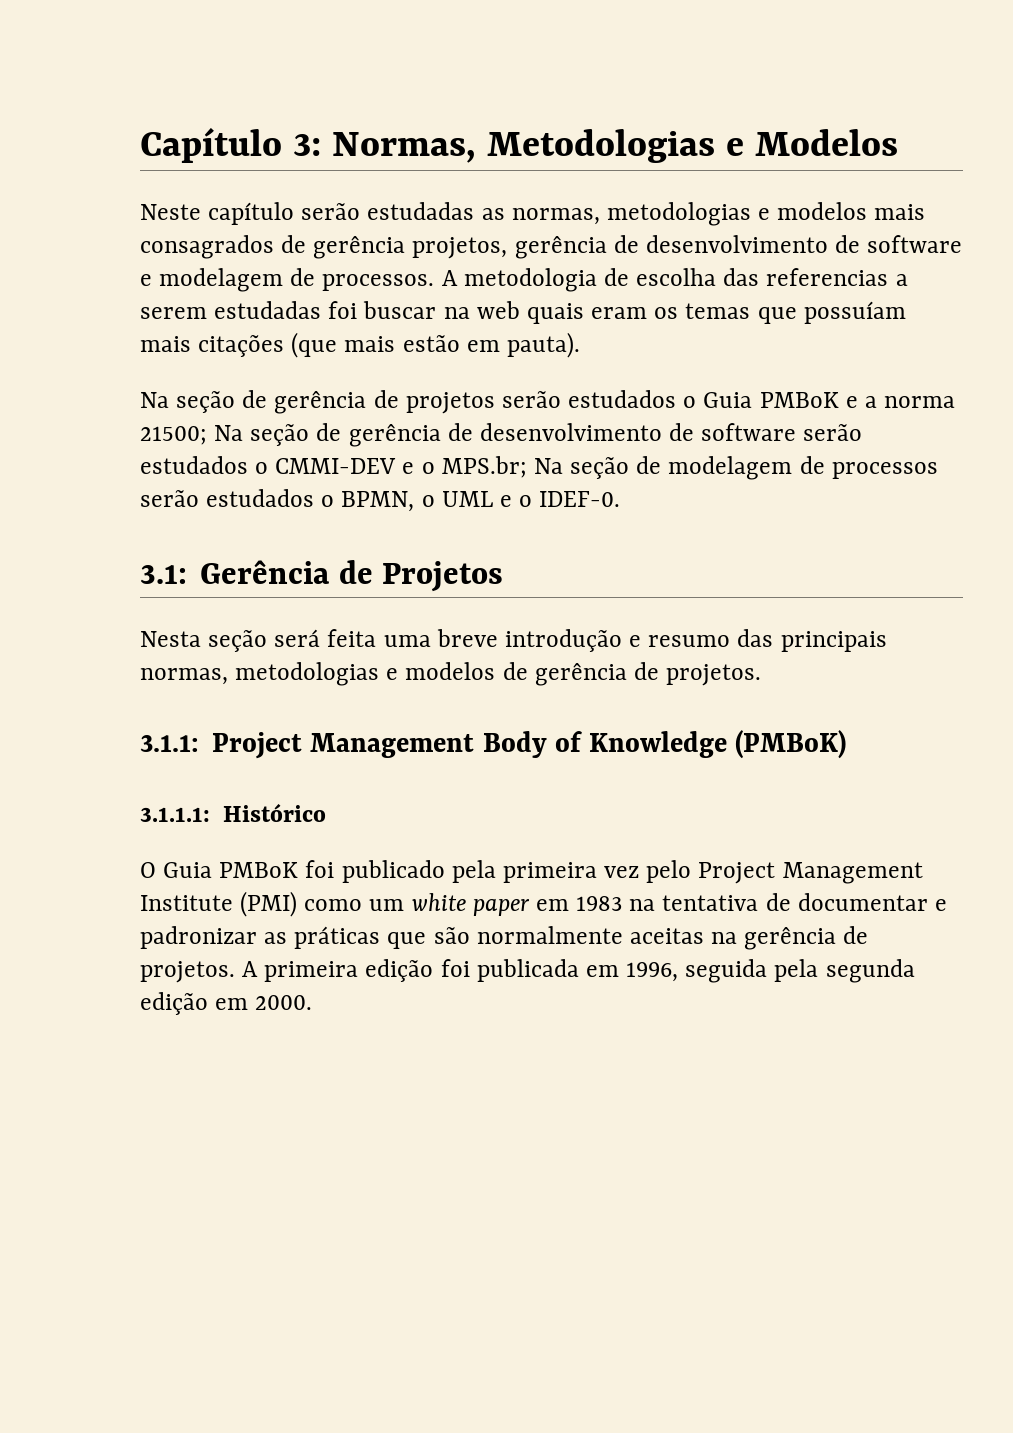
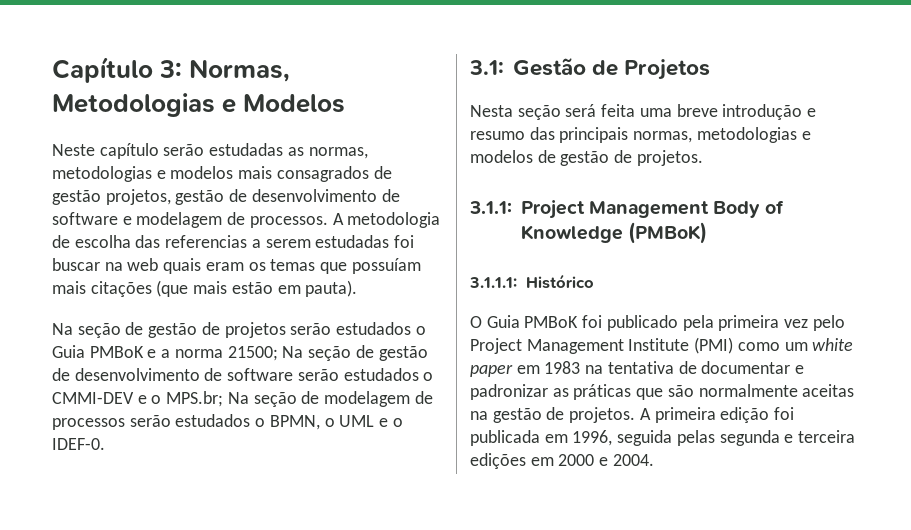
- Neste capítulo serão estudadas as normas, metodologias e modelos mais consagrados de gerência projetos, gerência de desenvolvimento de software e modelagem de processos.
+ Neste capítulo serão estudadas as normas, metodologias e modelos mais consagrados de gestão projetos, gestão de desenvolvimento de software e modelagem de processos.
- Na seção de gerência de projetos serão estudados o Guia PMBoK e a norma 21500; Na seção de gerência de desenvolvimento de software serão estudados o CMMI-DEV e o MPS.br; Na seção de modelagem de processos serão estudados o BPMN, o UML e o IDEF-0.
+ Na seção de gestão de projetos serão estudados o Guia PMBoK e a norma 21500; Na seção de gestão de desenvolvimento de software serão estudados o CMMI-DEV e o MPS.br; Na seção de modelagem de processos serão estudados o BPMN, o UML e o IDEF-0.
- 3.1: Gerência de Projetos
+ 3.1: Gestão de Projetos
- Nesta seção será feita uma breve introdução e resumo das principais normas, metodologias e modelos de gerência de projetos.
+ Nesta seção será feita uma breve introdução e resumo das principais normas, metodologias e modelos de gestão de projetos.
- O Guia PMBoK foi publicado pela primeira vez pelo Project Management Institute (PMI) como um white paper em 1983 na tentativa de documentar e padronizar as práticas que são normalmente aceitas na gerência de projetos.
+ O Guia PMBoK foi publicado pela primeira vez pelo Project Management Institute (PMI) como um white paper em 1983 na tentativa de documentar e padronizar as práticas que são normalmente aceitas na gestão de projetos.
- A primeira edição foi publicada em 1996, seguida pela segunda edição em 2000.
+ A primeira edição foi publicada em 1996, seguida pelas segunda e terceira edições em 2000 e 2004.

